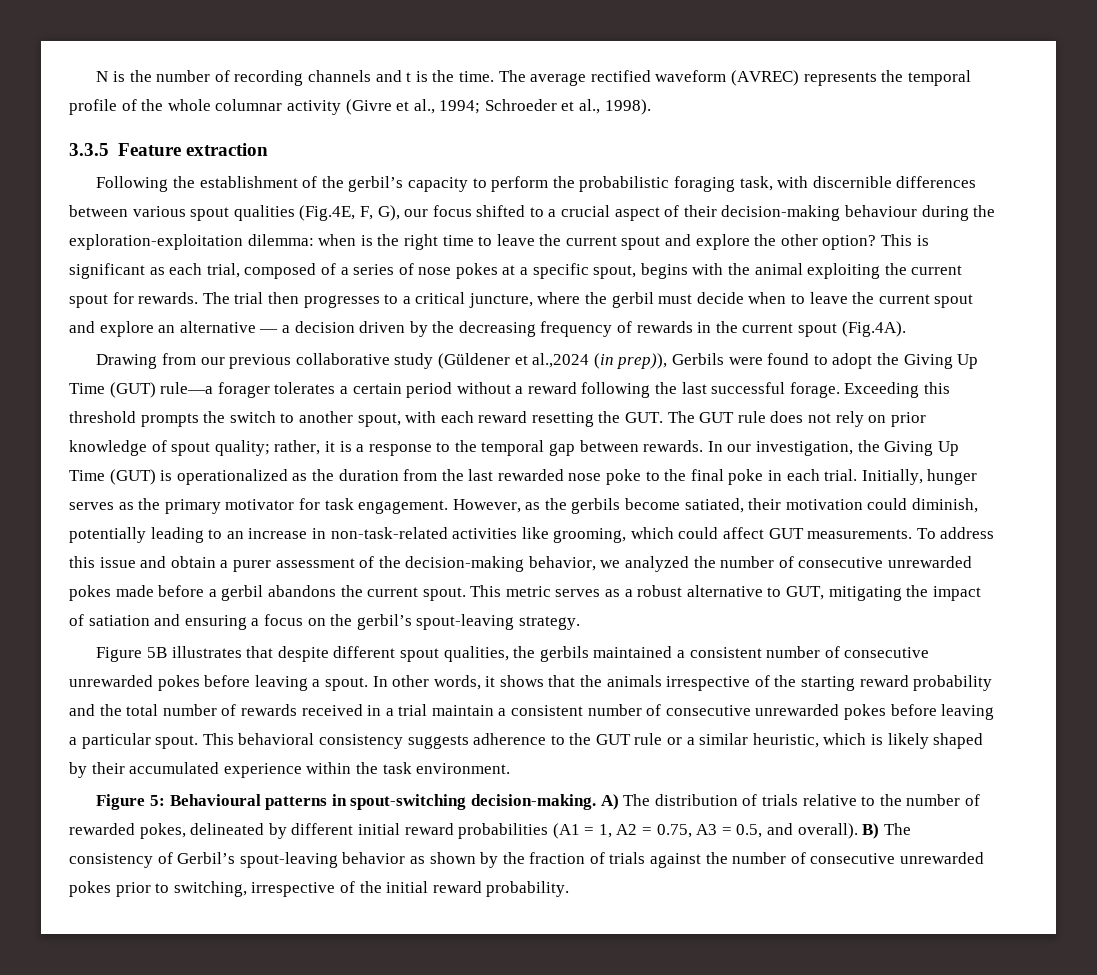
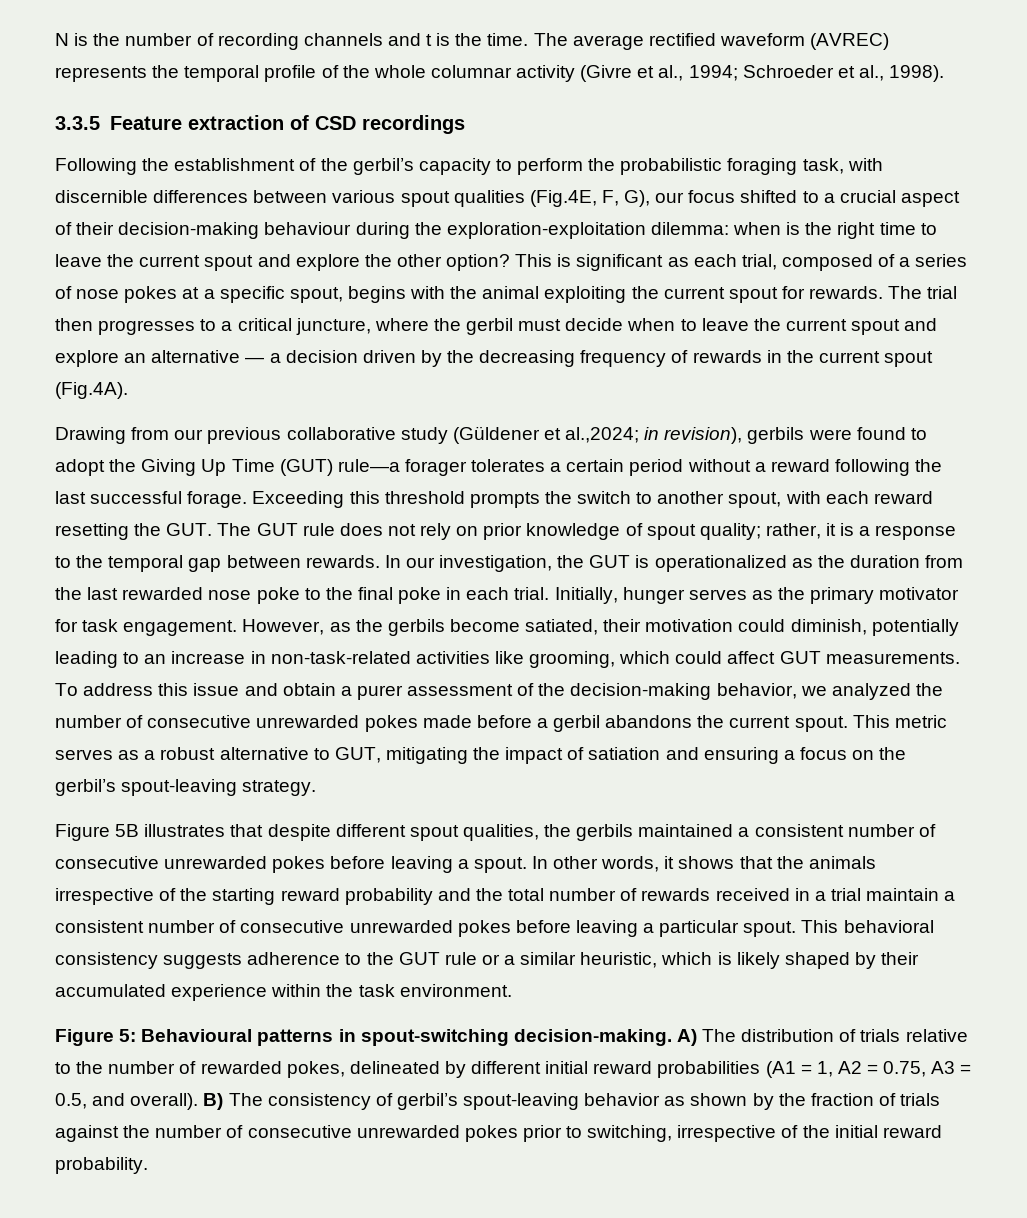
- 3.3.5 Feature extraction
+ 3.3.5 Feature extraction of CSD recordings
- Drawing from our previous collaborative study (Güldener et al.,2024 (in prep)), Gerbils were found to adopt the Giving Up Time (GUT) rule—a forager tolerates a certain period without a reward following the last successful forage.
+ Drawing from our previous collaborative study (Güldener et al.,2024; in revision), gerbils were found to adopt the Giving Up Time (GUT) rule—a forager tolerates a certain period without a reward following the last successful forage.
- In our investigation, the Giving Up Time (GUT) is operationalized as the duration from the last rewarded nose poke to the final poke in each trial.
+ In our investigation, the GUT is operationalized as the duration from the last rewarded nose poke to the final poke in each trial.
- B) The consistency of Gerbil’s spout-leaving behavior as shown by the fraction of trials against the number of consecutive unrewarded pokes prior to switching, irrespective of the initial reward probability.
+ B) The consistency of gerbil’s spout-leaving behavior as shown by the fraction of trials against the number of consecutive unrewarded pokes prior to switching, irrespective of the initial reward probability.

